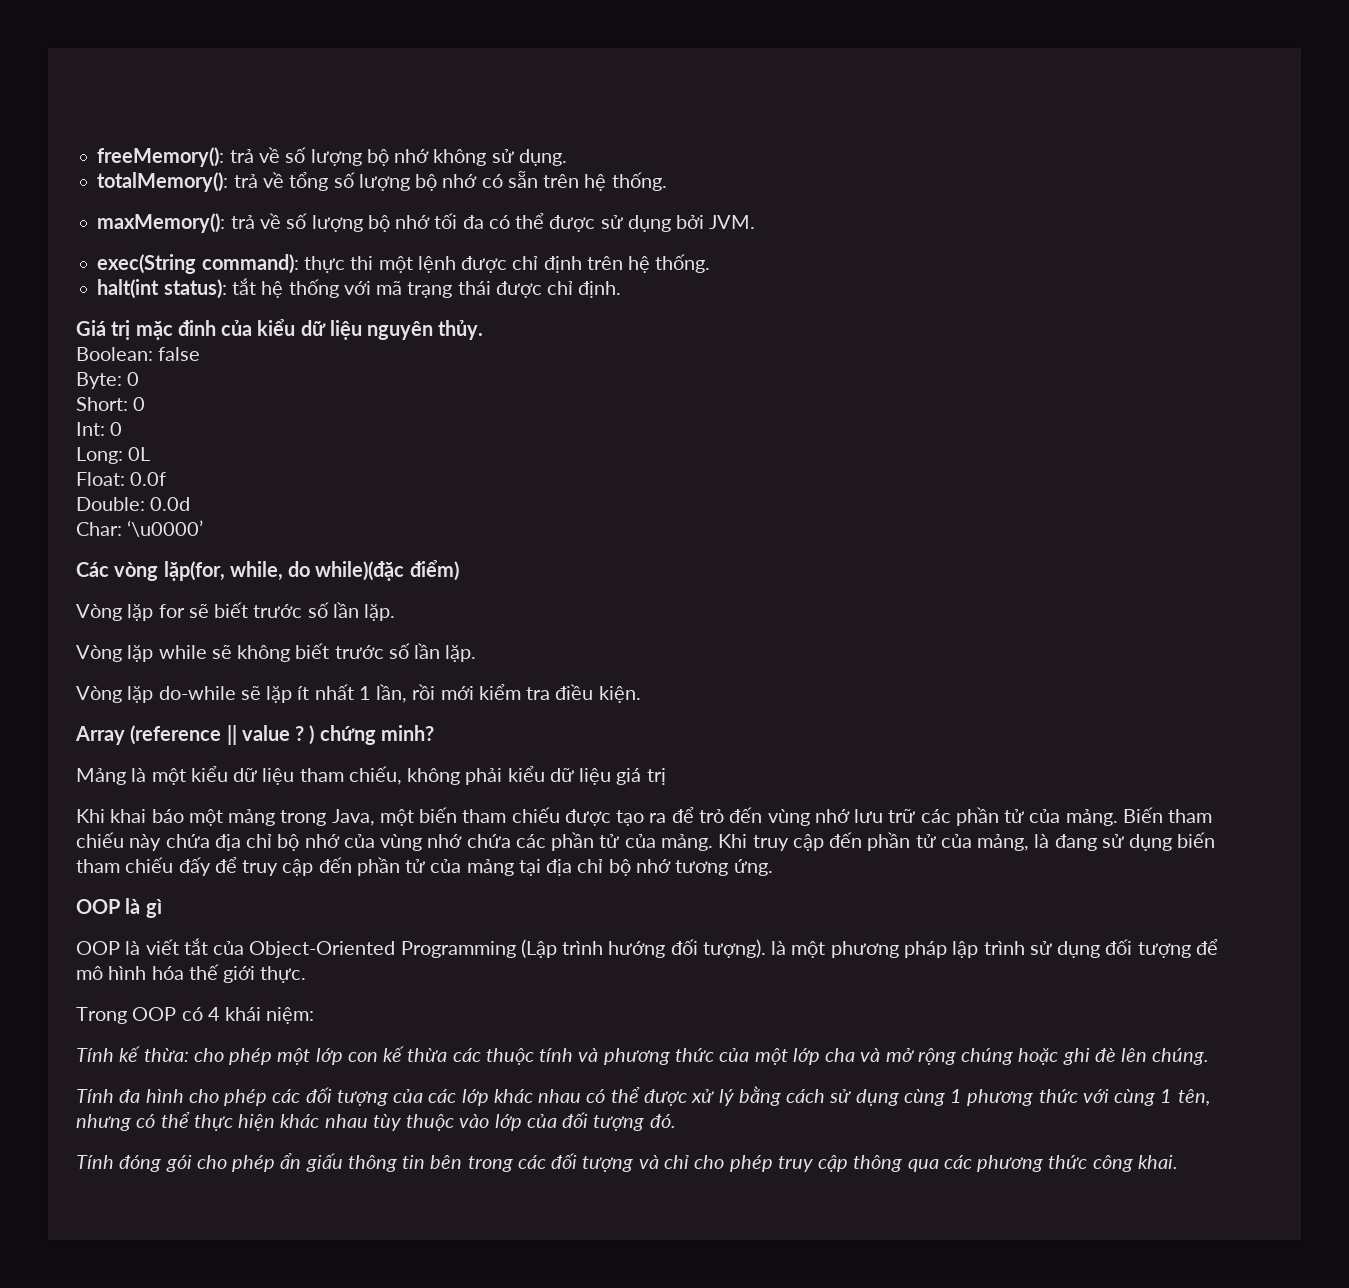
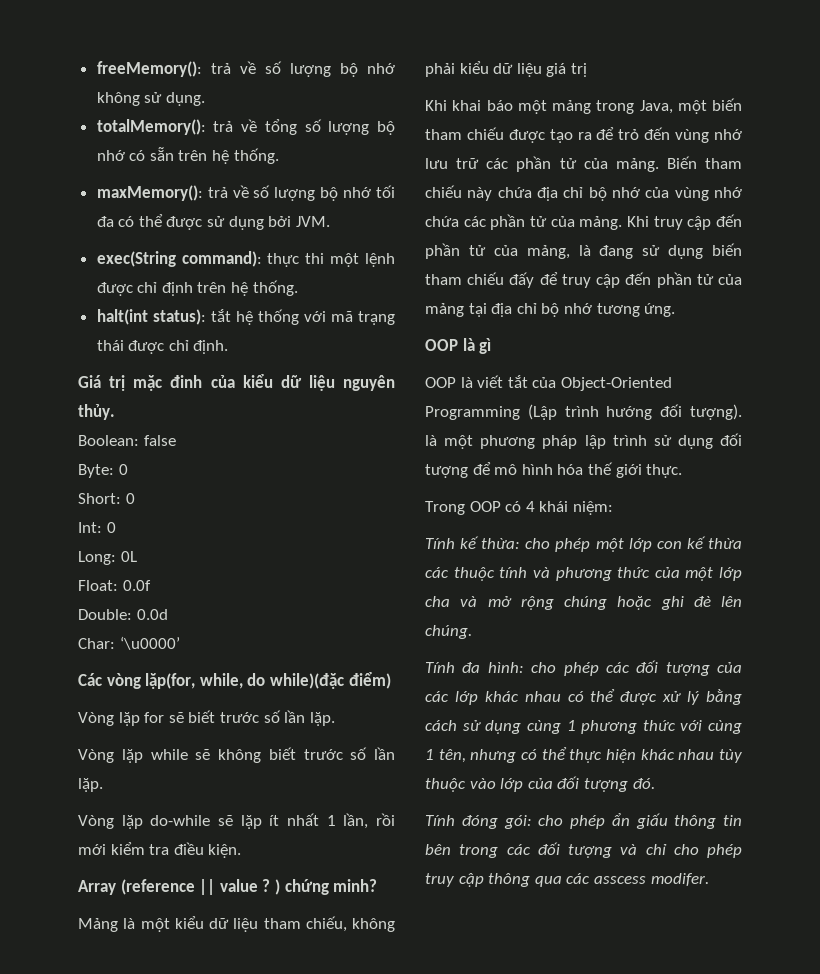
- Tính đa hình cho phép các đối tượng của các lớp khác nhau có thể được xử lý bằng cách sử dụng cùng 1 phương thức với cùng 1 tên, nhưng có thể thực hiện khác nhau tùy thuộc vào lớp của đối tượng đó.
+ Tính đa hình: cho phép các đối tượng của các lớp khác nhau có thể được xử lý bằng cách sử dụng cùng 1 phương thức với cùng 1 tên, nhưng có thể thực hiện khác nhau tùy thuộc vào lớp của đối tượng đó.
- Tính đóng gói cho phép ẩn giấu thông tin bên trong các đối tượng và chỉ cho phép truy cập thông qua các phương thức công khai.
+ Tính đóng gói: cho phép ẩn giấu thông tin bên trong các đối tượng và chỉ cho phép truy cập thông qua các asscess modifer.

